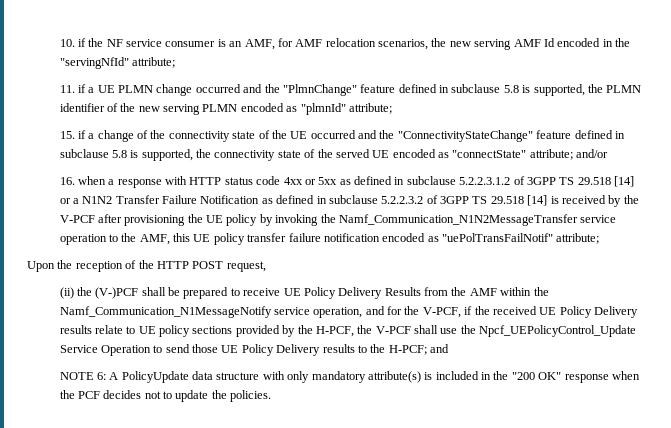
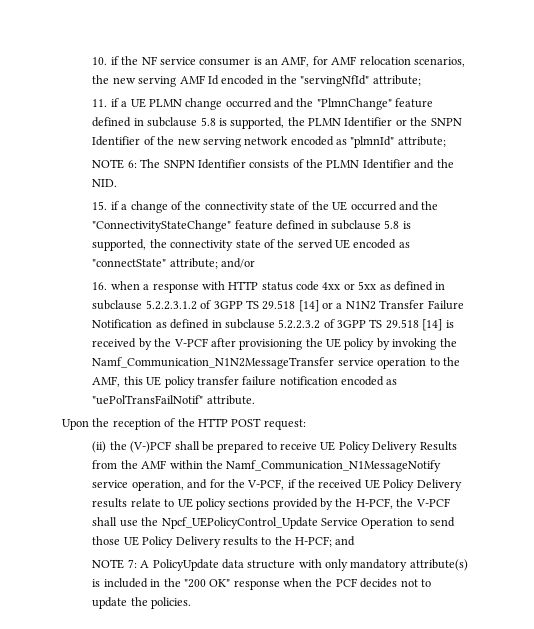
- 11. if a UE PLMN change occurred and the "PlmnChange" feature defined in subclause 5.8 is supported, the PLMN identifier of the new serving PLMN encoded as "plmnId" attribute;
+ 11. if a UE PLMN change occurred and the "PlmnChange" feature defined in subclause 5.8 is supported, the PLMN Identifier or the SNPN Identifier of the new serving network encoded as "plmnId" attribute;
+ NOTE 6: The SNPN Identifier consists of the PLMN Identifier and the NID.
- 16. when a response with HTTP status code 4xx or 5xx as defined in subclause 5.2.2.3.1.2 of 3GPP TS 29.518 [14] or a N1N2 Transfer Failure Notification as defined in subclause 5.2.2.3.2 of 3GPP TS 29.518 [14] is received by the V-PCF after provisioning the UE policy by invoking the Namf_Communication_N1N2MessageTransfer service operation to the AMF, this UE policy transfer failure notification encoded as "uePolTransFailNotif" attribute;
+ 16. when a response with HTTP status code 4xx or 5xx as defined in subclause 5.2.2.3.1.2 of 3GPP TS 29.518 [14] or a N1N2 Transfer Failure Notification as defined in subclause 5.2.2.3.2 of 3GPP TS 29.518 [14] is received by the V-PCF after provisioning the UE policy by invoking the Namf_Communication_N1N2MessageTransfer service operation to the AMF, this UE policy transfer failure notification encoded as "uePolTransFailNotif" attribute.
- Upon the reception of the HTTP POST request,
+ Upon the reception of the HTTP POST request:
- NOTE 6: A PolicyUpdate data structure with only mandatory attribute(s) is included in the "200 OK" response when the PCF decides not to update the policies.
+ NOTE 7: A PolicyUpdate data structure with only mandatory attribute(s) is included in the "200 OK" response when the PCF decides not to update the policies.

